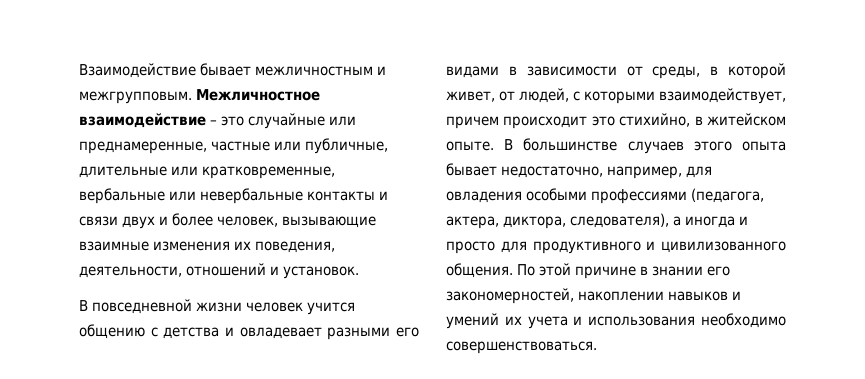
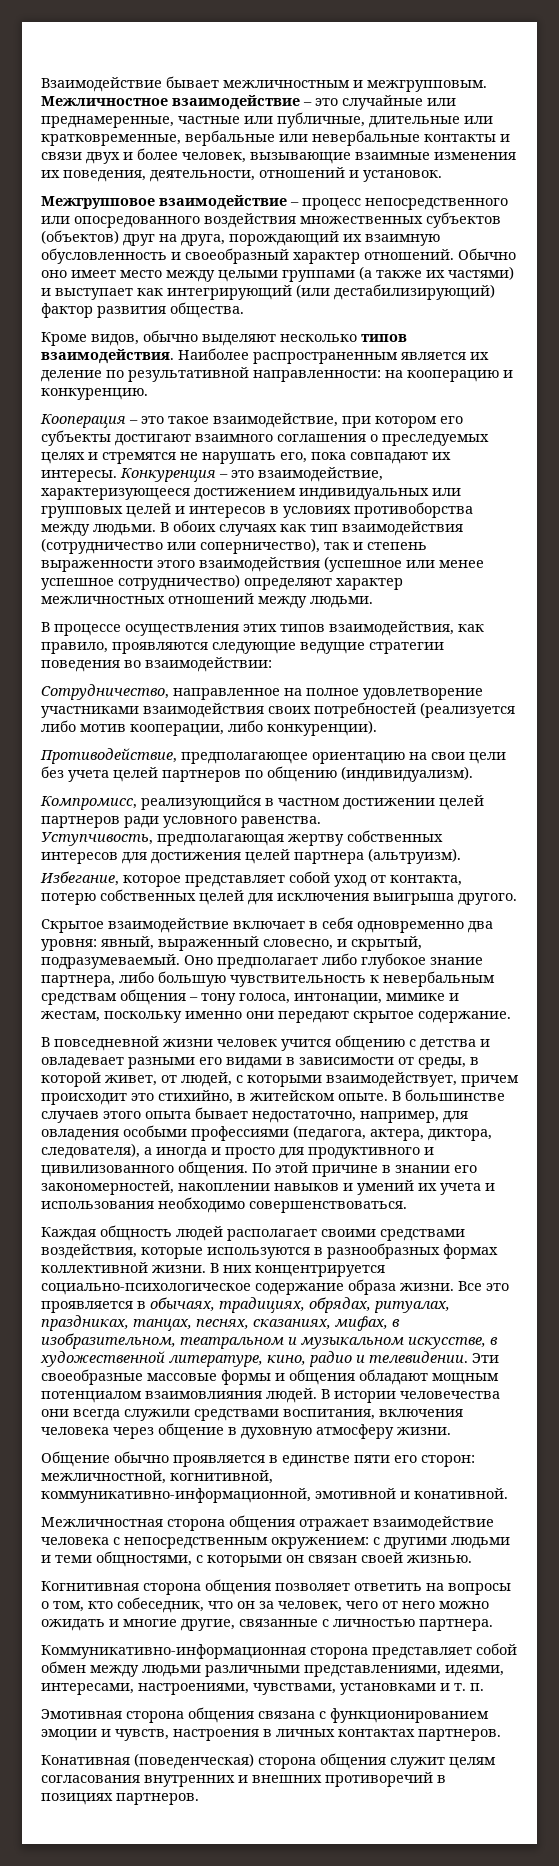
+ Межгрупповое взаимодействие – процесс непосредственного или опосредованного воздействия множественных субъектов (объектов) друг на друга, порождающий их взаимную обусловленность и своеобразный характер отношений. Обычно оно имеет место между целыми группами (а также их частями) и выступает как интегрирующий (или дестабилизирующий) фактор развития общества.
+ Кроме видов, обычно выделяют несколько типов взаимодействия. Наиболее распространенным является их деление по результативной направленности: на кооперацию и конкуренцию.
+ Кооперация – это такое взаимодействие, при котором его субъекты достигают взаимного соглашения о преследуемых целях и стремятся не нарушать его, пока совпадают их интересы. Конкуренция – это взаимодействие, характеризующееся достижением индивидуальных или групповых целей и интересов в условиях противоборства между людьми. В обоих случаях как тип взаимодействия (сотрудничество или соперничество), так и степень выраженности этого взаимодействия (успешное или менее успешное сотрудничество) определяют характер межличностных отношений между людьми.
+ В процессе осуществления этих типов взаимодействия, как правило, проявляются следующие ведущие стратегии поведения во взаимодействии:
+ Сотрудничество, направленное на полное удовлетворение участниками взаимодействия своих потребностей (реализуется либо мотив кооперации, либо конкуренции).
+ Противодействие, предполагающее ориентацию на свои цели без учета целей партнеров по общению (индивидуализм).
+ Компромисс, реализующийся в частном достижении целей партнеров ради условного равенства.
+ Уступчивость, предполагающая жертву собственных интересов для достижения целей партнера (альтруизм).
+ Избегание, которое представляет собой уход от контакта, потерю собственных целей для исключения выигрыша другого.
+ Скрытое взаимодействие включает в себя одновременно два уровня: явный, выраженный словесно, и скрытый, подразумеваемый. Оно предполагает либо глубокое знание партнера, либо большую чувствительность к невербальным средствам общения – тону голоса, интонации, мимике и жестам, поскольку именно они передают скрытое содержание.
+ Каждая общность людей располагает своими средствами воздействия, которые используются в разнообразных формах коллективной жизни. В них концентрируется социально-психологическое содержание образа жизни. Все это проявляется в обычаях, традициях, обрядах, ритуалах, праздниках, танцах, песнях, сказаниях, мифах, в изобразительном, театральном и музыкальном искусстве, в художественной литературе, кино, радио и телевидении. Эти своеобразные массовые формы и общения обладают мощным потенциалом взаимовлияния людей. В истории человечества они всегда служили средствами воспитания, включения человека через общение в духовную атмосферу жизни.
+ Общение обычно проявляется в единстве пяти его сторон: межличностной, когнитивной, коммуникативно-информационной, эмотивной и конативной.
+ Межличностная сторона общения отражает взаимодействие человека с непосредственным окружением: с другими людьми и теми общностями, с которыми он связан своей жизнью.
+ Когнитивная сторона общения позволяет ответить на вопросы о том, кто собеседник, что он за человек, чего от него можно ожидать и многие другие, связанные с личностью партнера.
+ Коммуникативно-информационная сторона представляет собой обмен между людьми различными представлениями, идеями, интересами, настроениями, чувствами, установками и т. п.
+ Эмотивная сторона общения связана с функционированием эмоции и чувств, настроения в личных контактах партнеров.
+ Конативная (поведенческая) сторона общения служит целям согласования внутренних и внешних противоречий в позициях партнеров.

